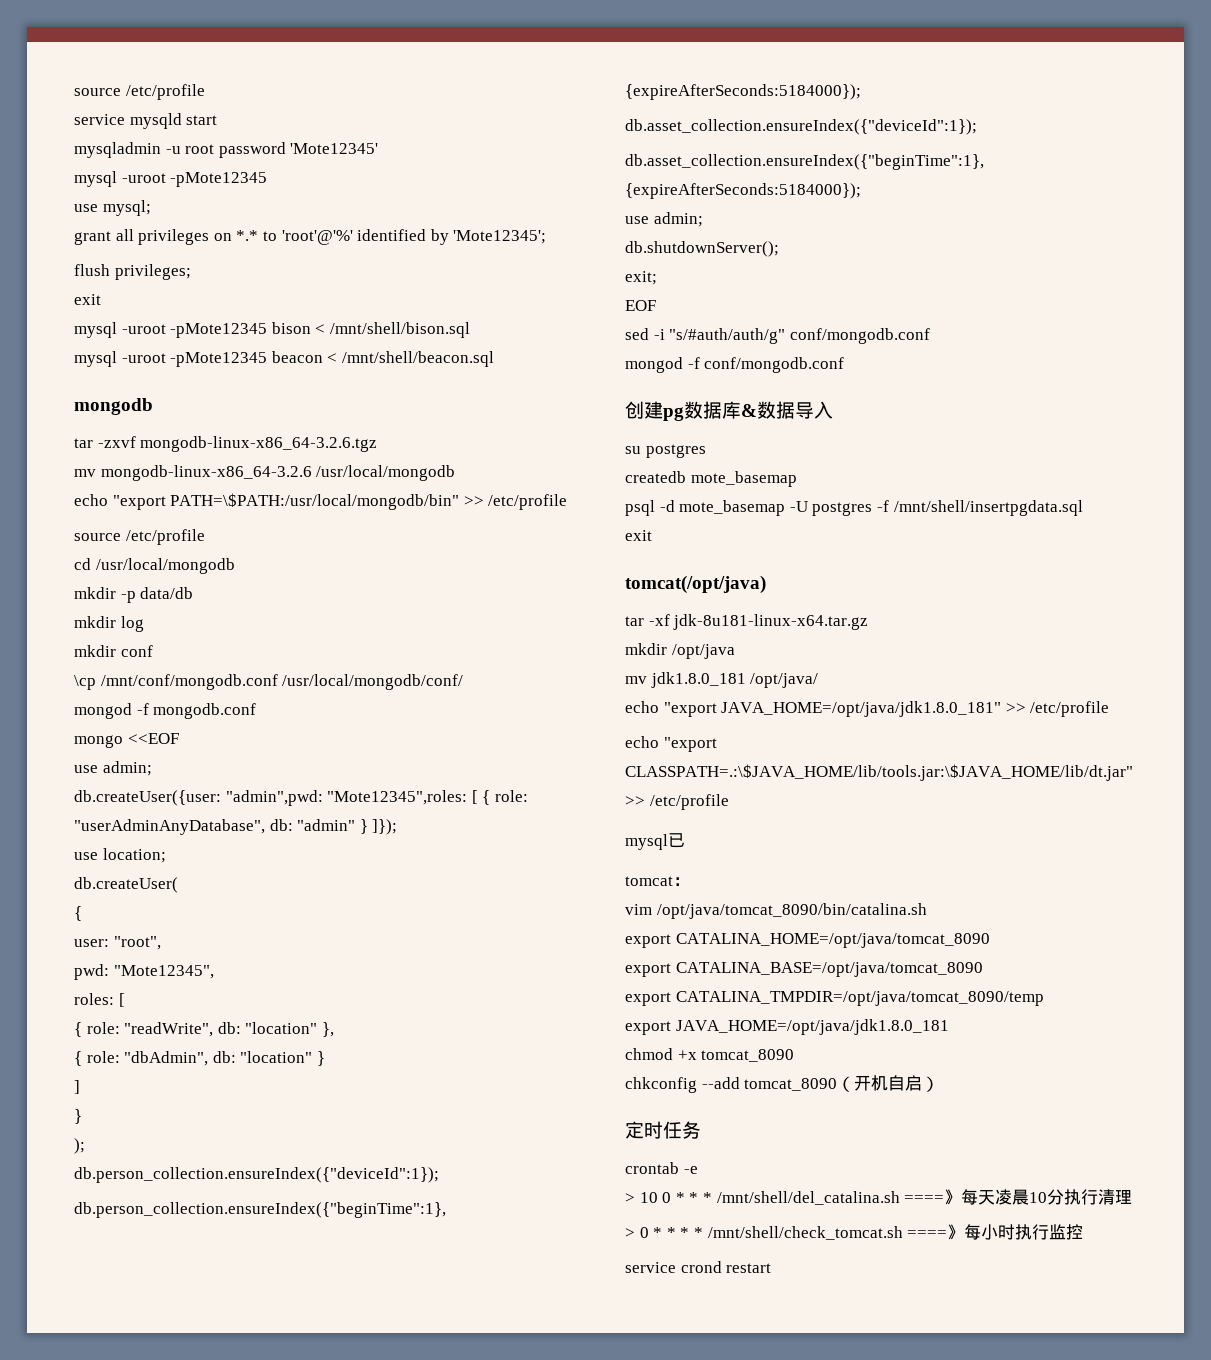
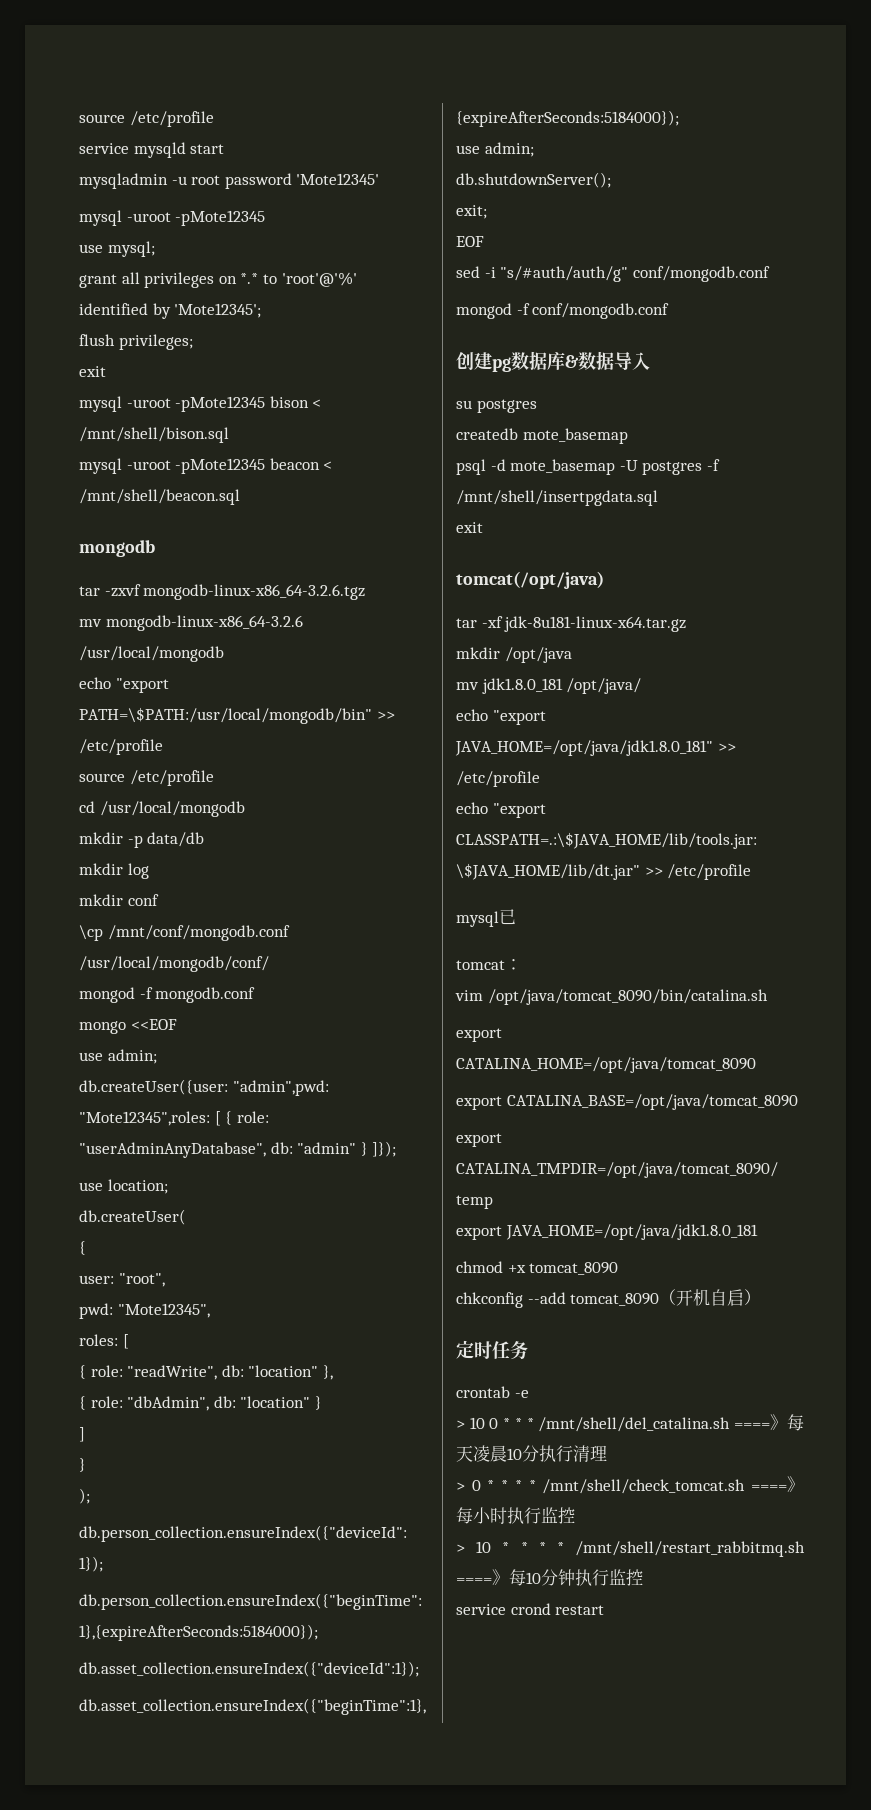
+ > 10 * * * * /mnt/shell/restart_rabbitmq.sh ====》每10分钟执行监控

